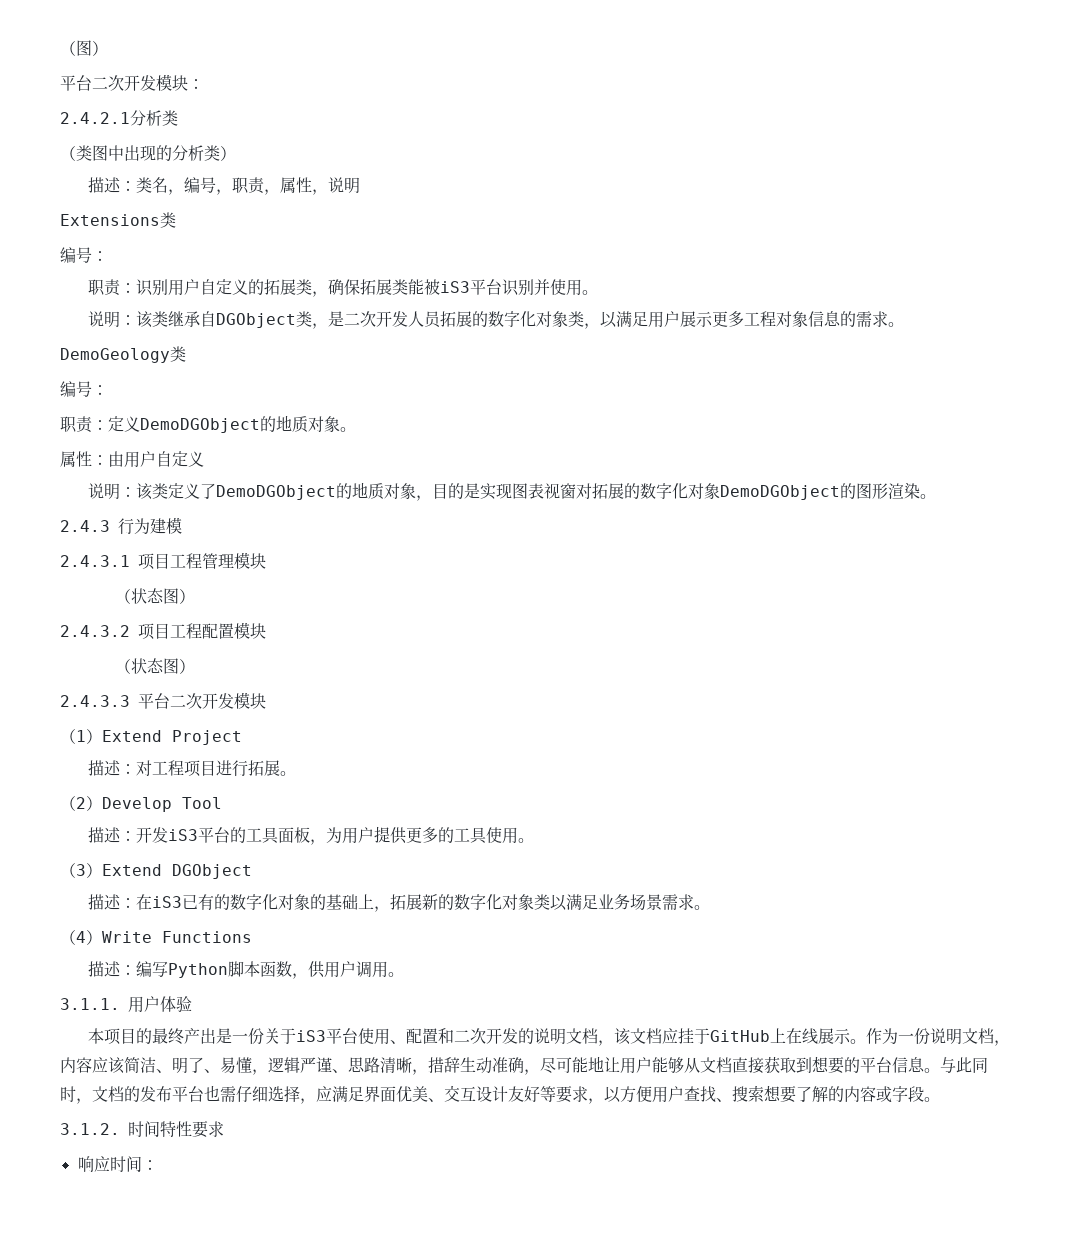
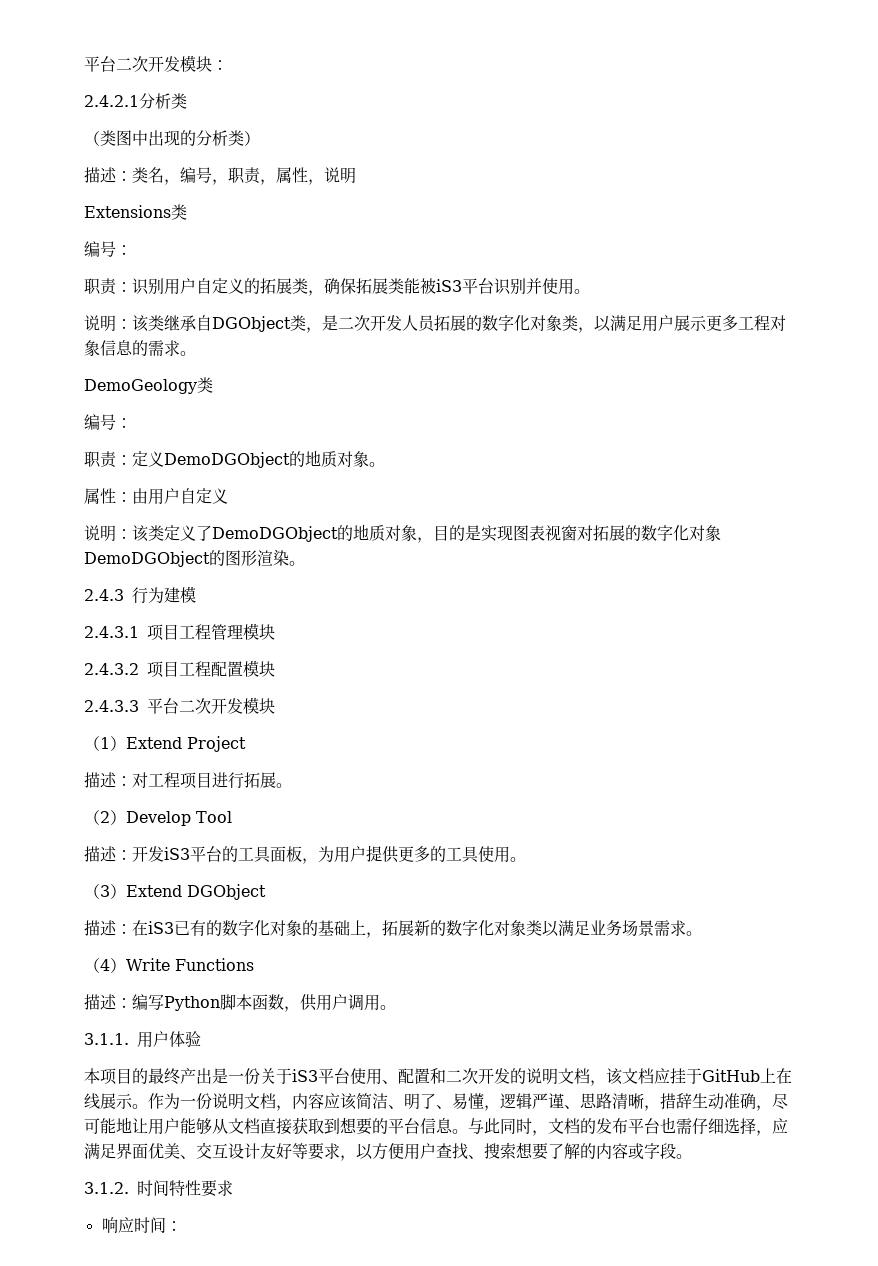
- （图）
  2.4.3.1项目工程管理模块
- （状态图）
  2.4.3.2项目工程配置模块
- （状态图）

